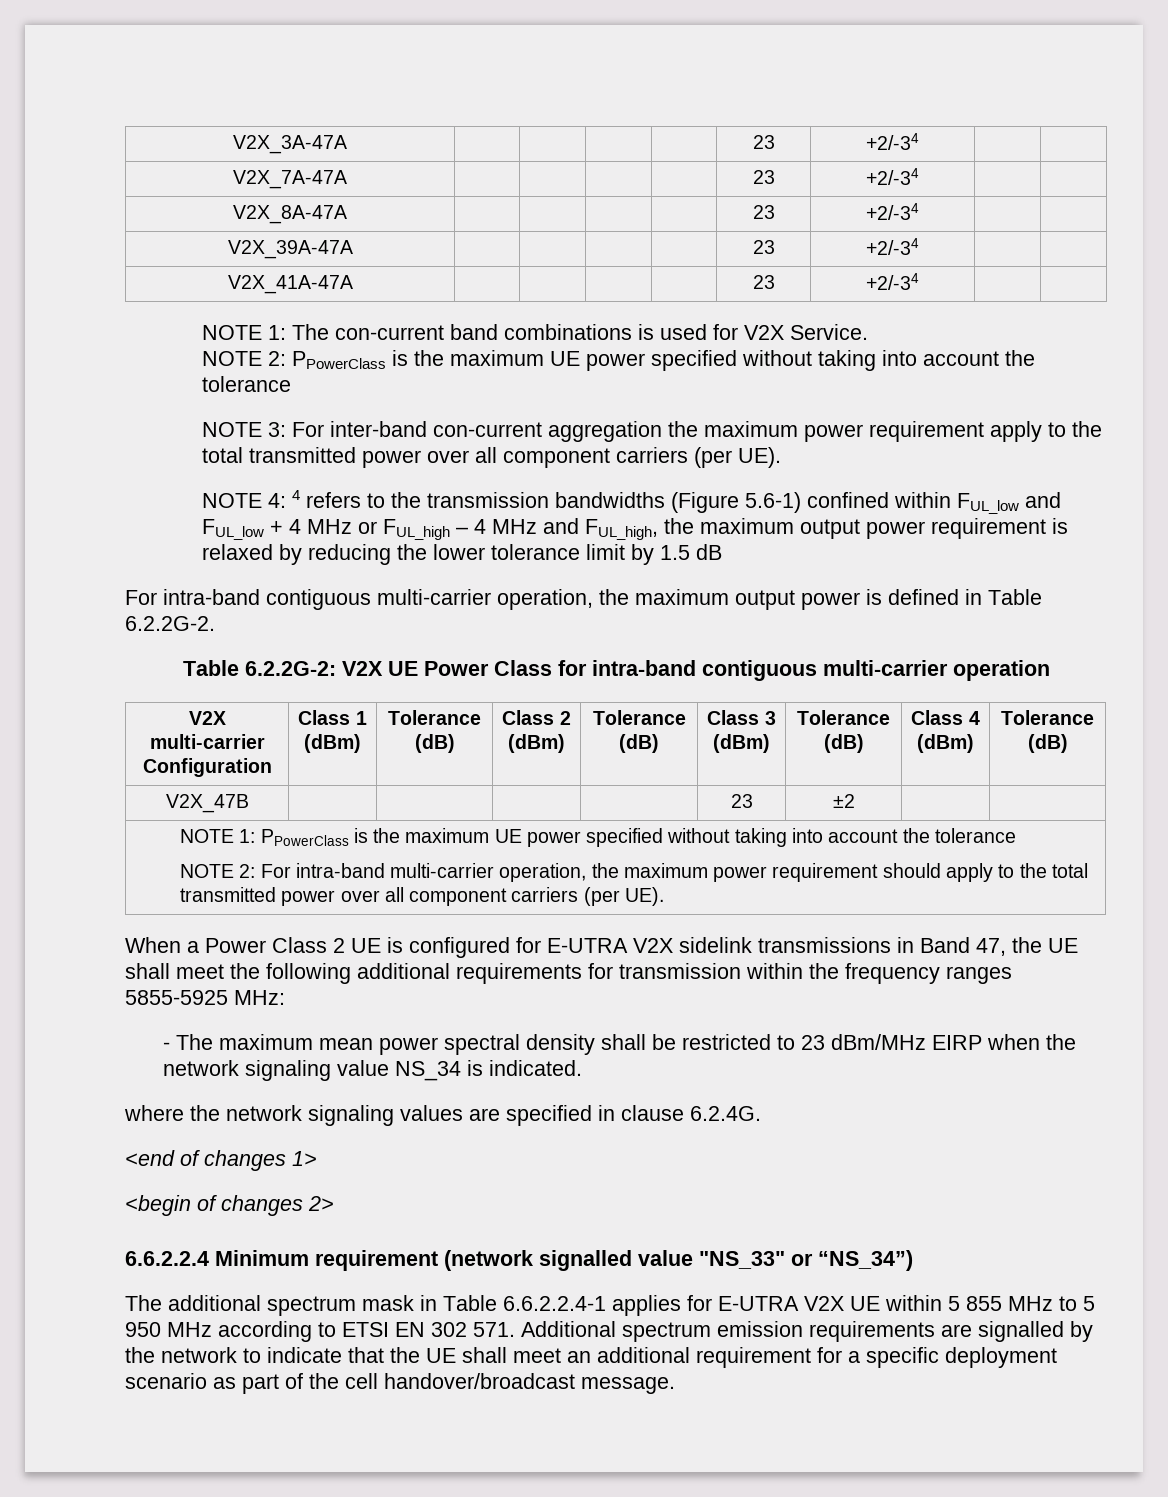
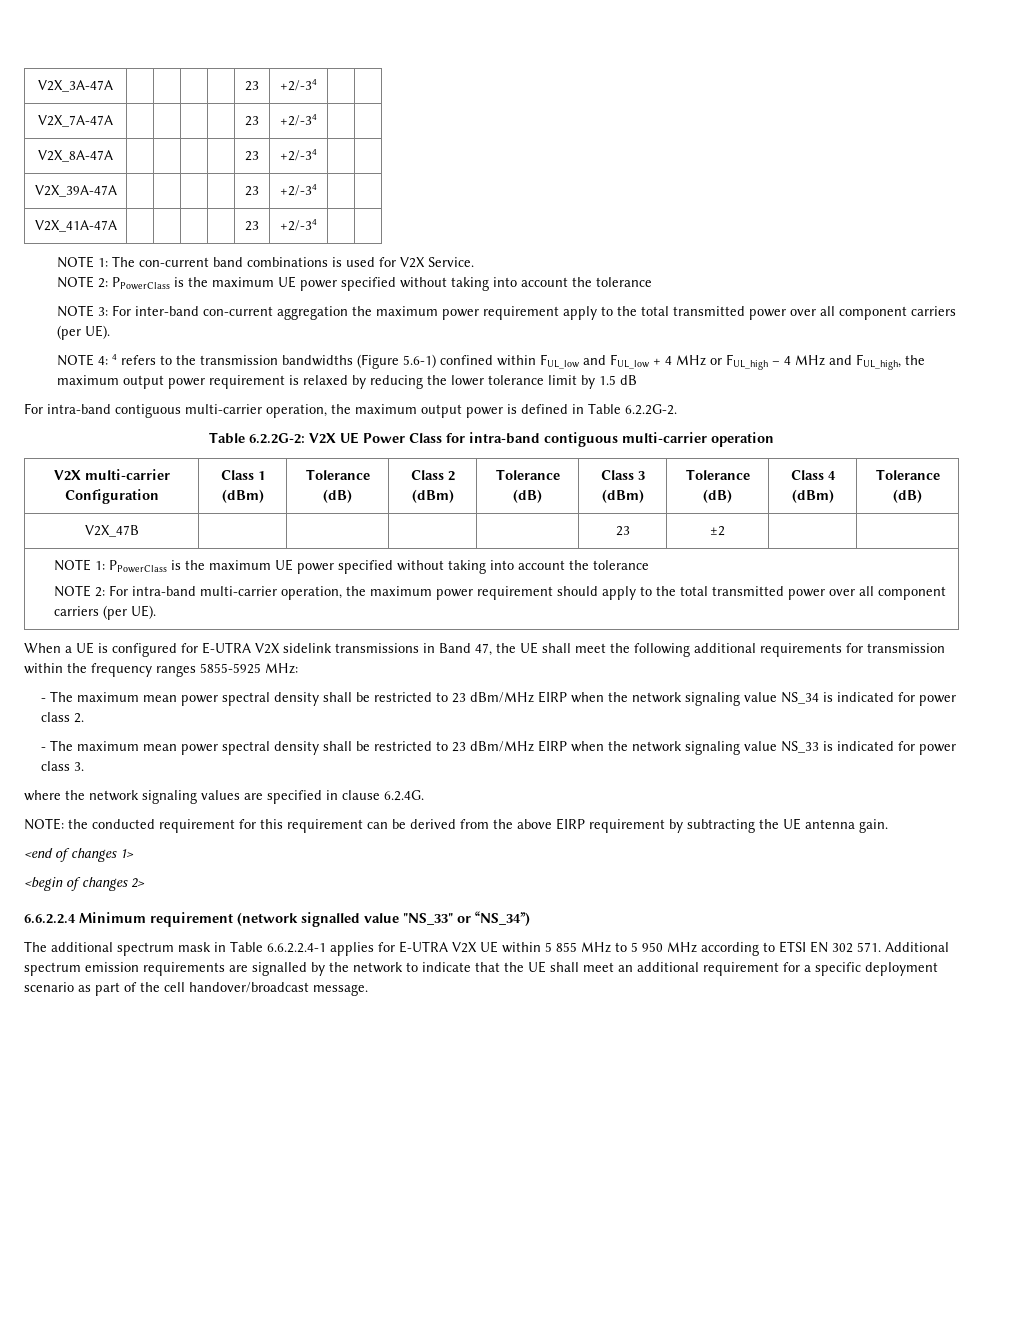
- When a Power Class 2 UE is configured for E-UTRA V2X sidelink transmissions in Band 47, the UE shall meet the following additional requirements for transmission within the frequency ranges 5855-5925 MHz:
+ When a UE is configured for E-UTRA V2X sidelink transmissions in Band 47, the UE shall meet the following additional requirements for transmission within the frequency ranges 5855-5925 MHz:
- - The maximum mean power spectral density shall be restricted to 23 dBm/MHz EIRP when the network signaling value NS_34 is indicated.
+ - The maximum mean power spectral density shall be restricted to 23 dBm/MHz EIRP when the network signaling value NS_34 is indicated for power class 2.
+ - The maximum mean power spectral density shall be restricted to 23 dBm/MHz EIRP when the network signaling value NS_33 is indicated for power class 3.
+ NOTE: the conducted requirement for this requirement can be derived from the above EIRP requirement by subtracting the UE antenna gain.

